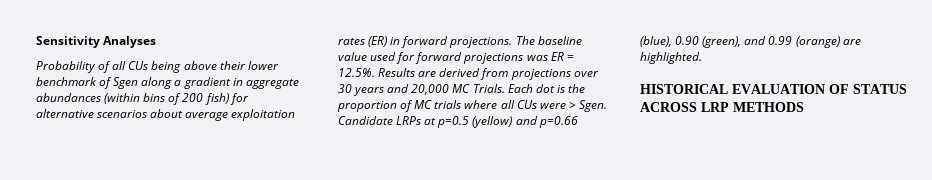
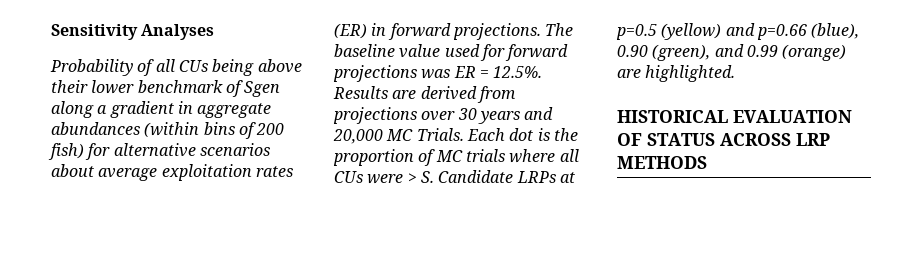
- Each dot is the proportion of MC trials where all CUs were > Sgen. Candidate LRPs at p=0.5 (yellow) and p=0.66 (blue), 0.90 (green), and 0.99 (orange) are highlighted.
+ Each dot is the proportion of MC trials where all CUs were > S. Candidate LRPs at p=0.5 (yellow) and p=0.66 (blue), 0.90 (green), and 0.99 (orange) are highlighted.

